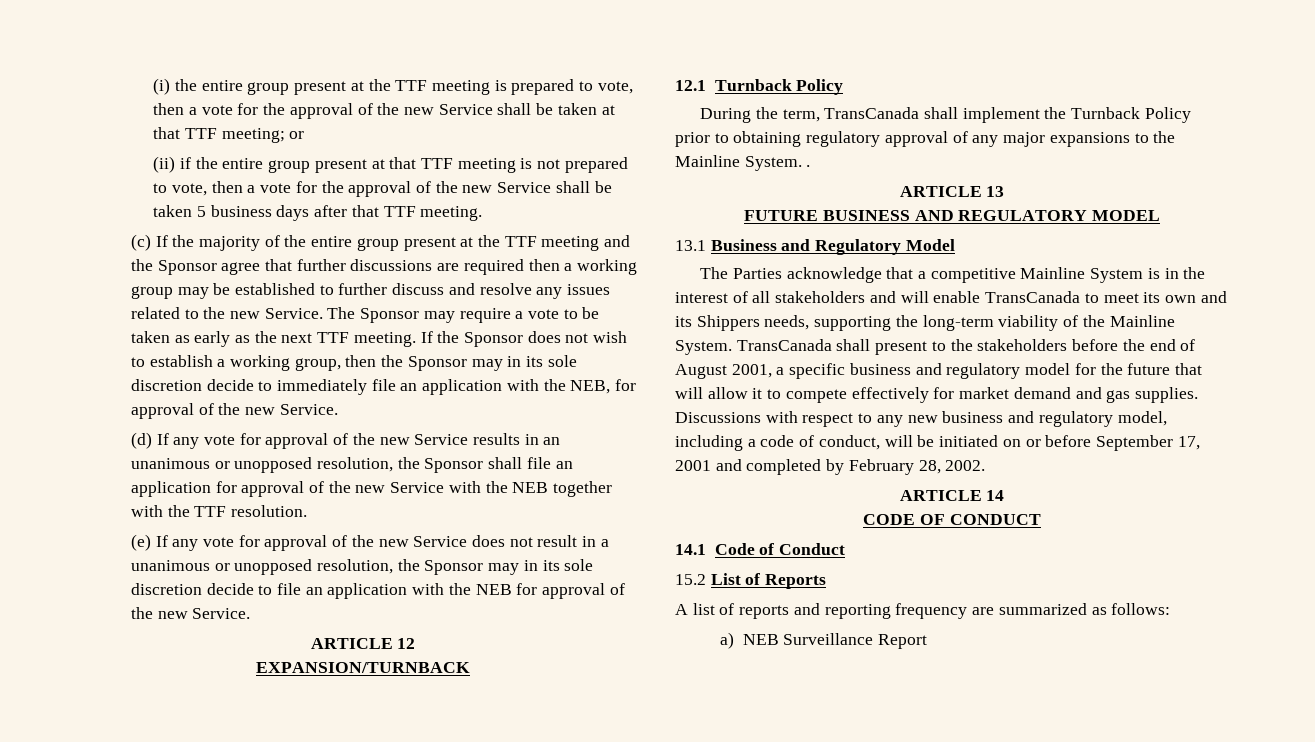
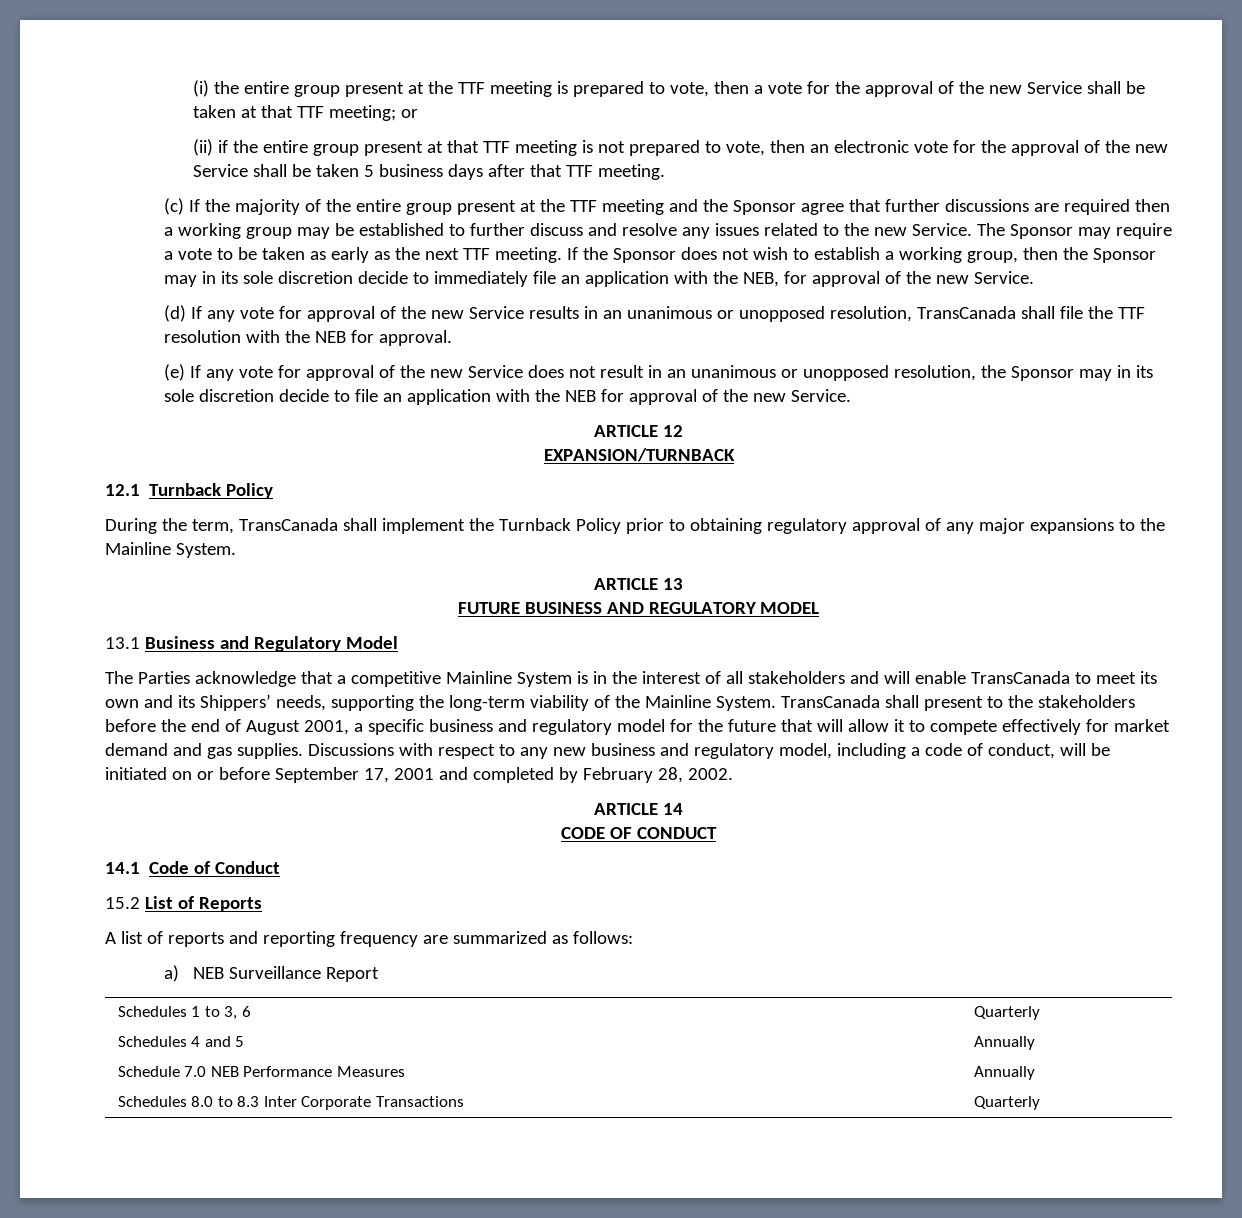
- (ii) if the entire group present at that TTF meeting is not prepared to vote, then a vote for the approval of the new Service shall be taken 5 business days after that TTF meeting.
+ (ii) if the entire group present at that TTF meeting is not prepared to vote, then an electronic vote for the approval of the new Service shall be taken 5 business days after that TTF meeting.
- (d) If any vote for approval of the new Service results in an unanimous or unopposed resolution, the Sponsor shall file an application for approval of the new Service with the NEB together with the TTF resolution.
+ (d) If any vote for approval of the new Service results in an unanimous or unopposed resolution, TransCanada shall file the TTF resolution with the NEB for approval.
- (e) If any vote for approval of the new Service does not result in a unanimous or unopposed resolution, the Sponsor may in its sole discretion decide to file an application with the NEB for approval of the new Service.
+ (e) If any vote for approval of the new Service does not result in an unanimous or unopposed resolution, the Sponsor may in its sole discretion decide to file an application with the NEB for approval of the new Service.
- During the term, TransCanada shall implement the Turnback Policy prior to obtaining regulatory approval of any major expansions to the Mainline System. .
+ During the term, TransCanada shall implement the Turnback Policy prior to obtaining regulatory approval of any major expansions to the Mainline System.
- The Parties acknowledge that a competitive Mainline System is in the interest of all stakeholders and will enable TransCanada to meet its own and its Shippers needs, supporting the long-term viability of the Mainline System.
+ The Parties acknowledge that a competitive Mainline System is in the interest of all stakeholders and will enable TransCanada to meet its own and its Shippers’ needs, supporting the long-term viability of the Mainline System.
+ Schedules 1 to 3, 6 | Quarterly
+ Schedules 4 and 5 | Annually
+ Schedule 7.0 NEB Performance Measures | Annually
+ Schedules 8.0 to 8.3 Inter Corporate Transactions | Quarterly

